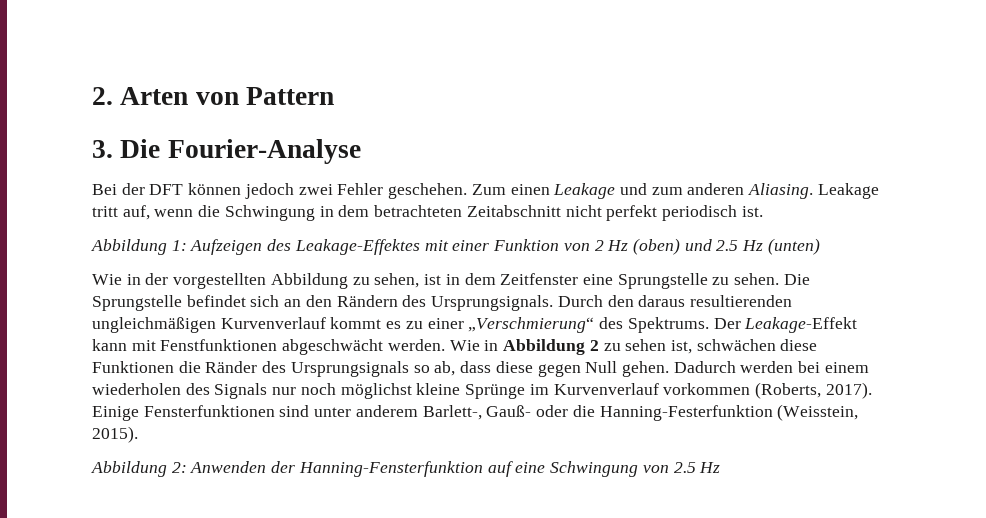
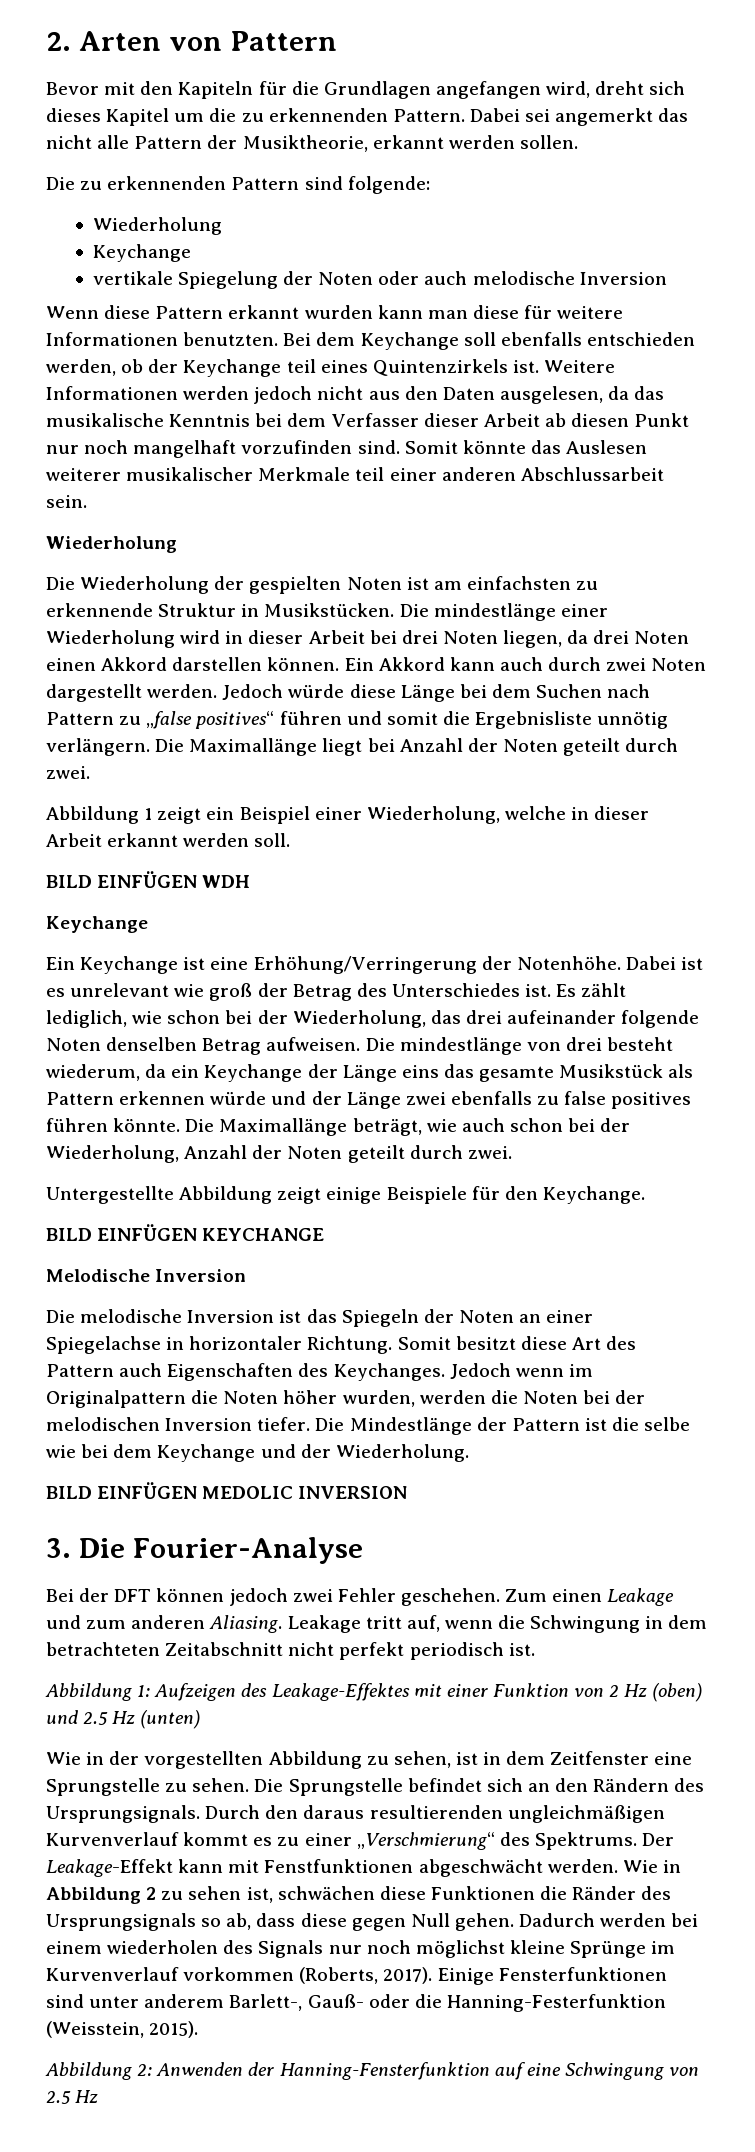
+ Bevor mit den Kapiteln für die Grundlagen angefangen wird, dreht sich dieses Kapitel um die zu erkennenden Pattern. Dabei sei angemerkt das nicht alle Pattern der Musiktheorie, erkannt werden sollen.
+ Die zu erkennenden Pattern sind folgende:
+ Wiederholung
+ Keychange
+ vertikale Spiegelung der Noten oder auch melodische Inversion
+ Wenn diese Pattern erkannt wurden kann man diese für weitere Informationen benutzten. Bei dem Keychange soll ebenfalls entschieden werden, ob der Keychange teil eines Quintenzirkels ist. Weitere Informationen werden jedoch nicht aus den Daten ausgelesen, da das musikalische Kenntnis bei dem Verfasser dieser Arbeit ab diesen Punkt nur noch mangelhaft vorzufinden sind. Somit könnte das Auslesen weiterer musikalischer Merkmale teil einer anderen Abschlussarbeit sein.
+ Wiederholung
+ Die Wiederholung der gespielten Noten ist am einfachsten zu erkennende Struktur in Musikstücken. Die mindestlänge einer Wiederholung wird in dieser Arbeit bei drei Noten liegen, da drei Noten einen Akkord darstellen können. Ein Akkord kann auch durch zwei Noten dargestellt werden. Jedoch würde diese Länge bei dem Suchen nach Pattern zu „false positives“ führen und somit die Ergebnisliste unnötig verlängern. Die Maximallänge liegt bei Anzahl der Noten geteilt durch zwei.
+ Abbildung 1 zeigt ein Beispiel einer Wiederholung, welche in dieser Arbeit erkannt werden soll.
+ BILD EINFÜGEN WDH
+ Keychange
+ Ein Keychange ist eine Erhöhung/Verringerung der Notenhöhe. Dabei ist es unrelevant wie groß der Betrag des Unterschiedes ist. Es zählt lediglich, wie schon bei der Wiederholung, das drei aufeinander folgende Noten denselben Betrag aufweisen. Die mindestlänge von drei besteht wiederum, da ein Keychange der Länge eins das gesamte Musikstück als Pattern erkennen würde und der Länge zwei ebenfalls zu false positives führen könnte. Die Maximallänge beträgt, wie auch schon bei der Wiederholung, Anzahl der Noten geteilt durch zwei.
+ Untergestellte Abbildung zeigt einige Beispiele für den Keychange.
+ BILD EINFÜGEN KEYCHANGE
+ Melodische Inversion
+ Die melodische Inversion ist das Spiegeln der Noten an einer Spiegelachse in horizontaler Richtung. Somit besitzt diese Art des Pattern auch Eigenschaften des Keychanges. Jedoch wenn im Originalpattern die Noten höher wurden, werden die Noten bei der melodischen Inversion tiefer. Die Mindestlänge der Pattern ist die selbe wie bei dem Keychange und der Wiederholung.
+ BILD EINFÜGEN MEDOLIC INVERSION

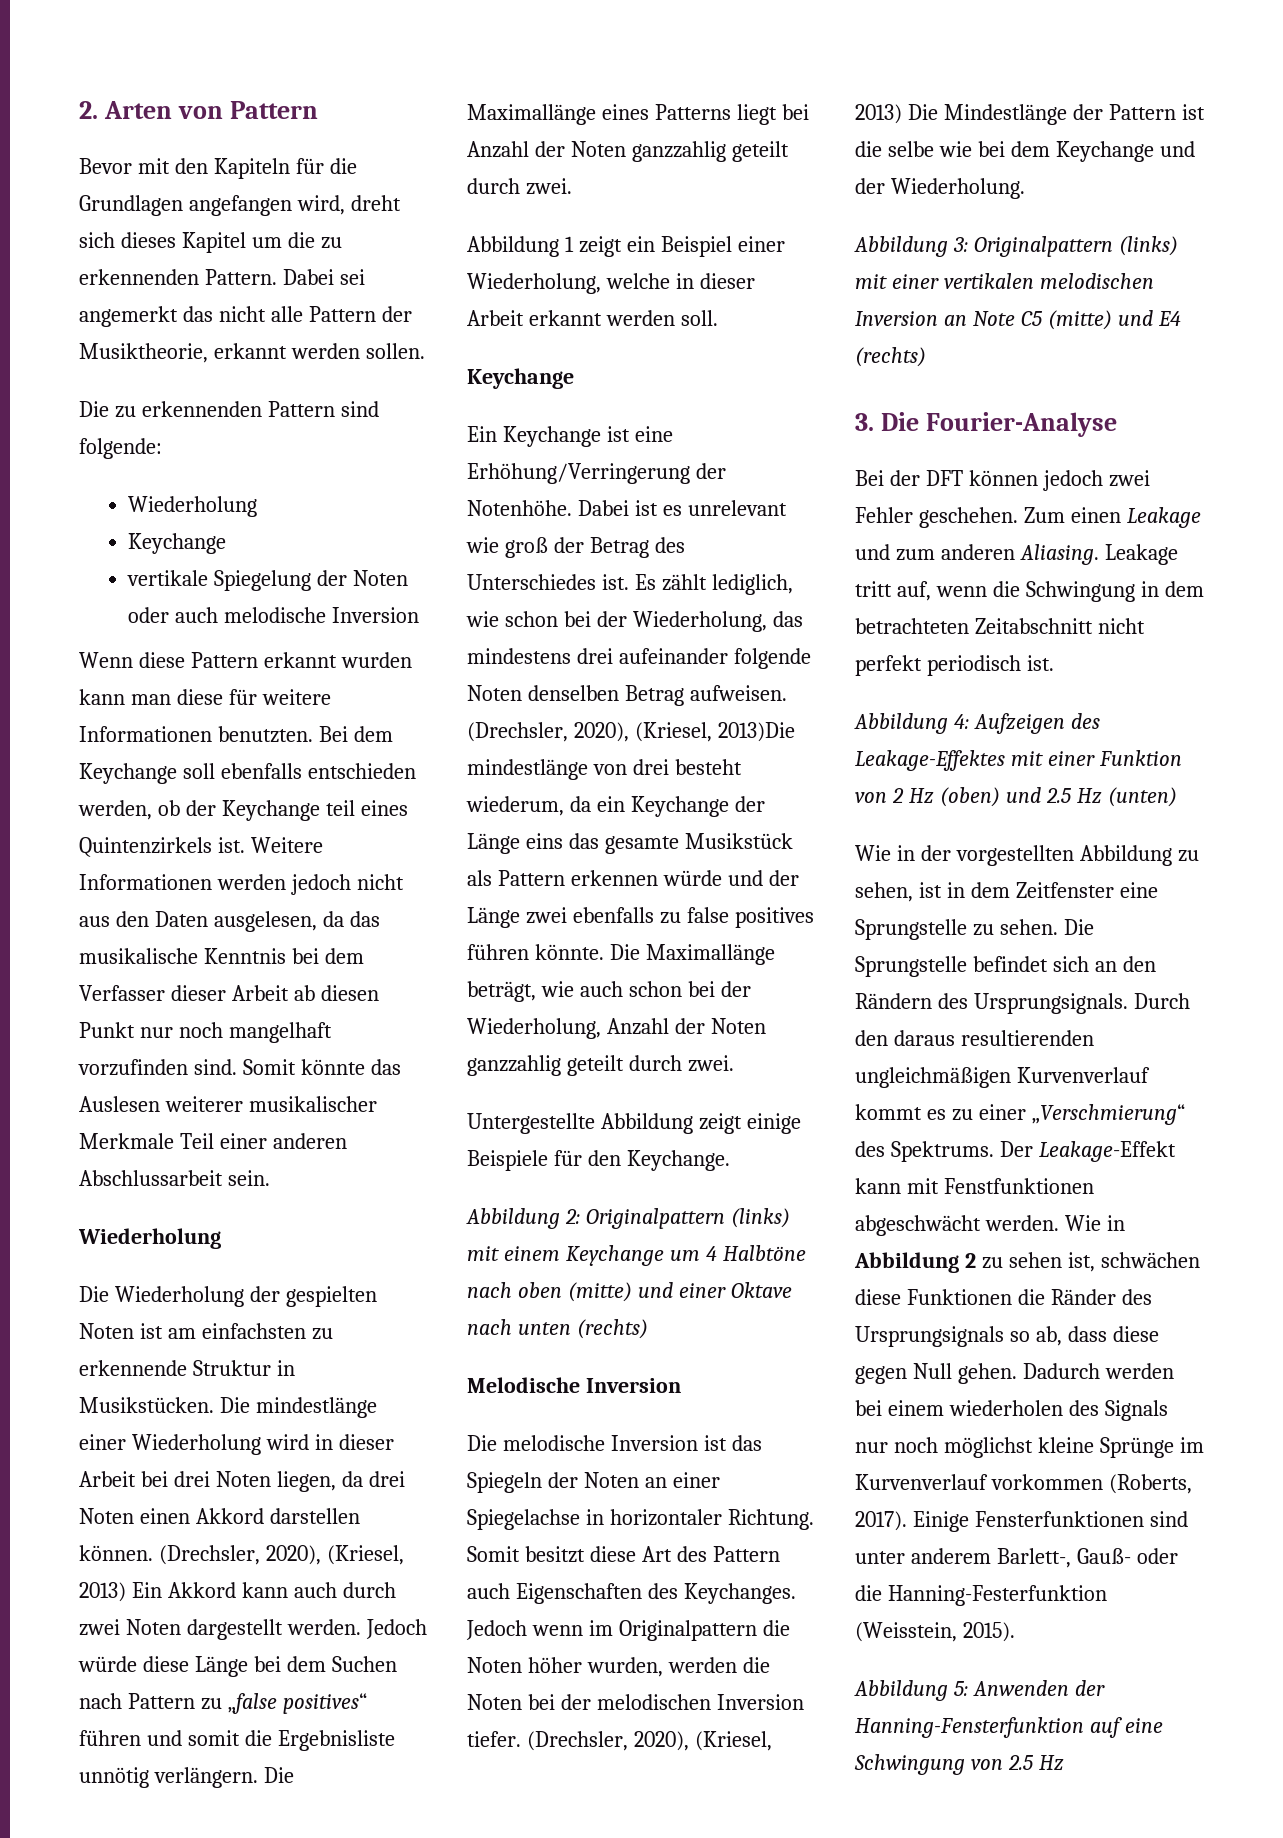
- Somit könnte das Auslesen weiterer musikalischer Merkmale teil einer anderen Abschlussarbeit sein.
+ Somit könnte das Auslesen weiterer musikalischer Merkmale Teil einer anderen Abschlussarbeit sein.
- Ein Akkord kann auch durch zwei Noten dargestellt werden.
+ (Drechsler, 2020), (Kriesel, 2013) Ein Akkord kann auch durch zwei Noten dargestellt werden.
- Die Maximallänge liegt bei Anzahl der Noten geteilt durch zwei.
+ Die Maximallänge eines Patterns liegt bei Anzahl der Noten ganzzahlig geteilt durch zwei.
- BILD EINFÜGEN WDH
- Es zählt lediglich, wie schon bei der Wiederholung, das drei aufeinander folgende Noten denselben Betrag aufweisen.
+ Es zählt lediglich, wie schon bei der Wiederholung, das mindestens drei aufeinander folgende Noten denselben Betrag aufweisen.
- Die mindestlänge von drei besteht wiederum, da ein Keychange der Länge eins das gesamte Musikstück als Pattern erkennen würde und der Länge zwei ebenfalls zu false positives führen könnte.
+ (Drechsler, 2020), (Kriesel, 2013)Die mindestlänge von drei besteht wiederum, da ein Keychange der Länge eins das gesamte Musikstück als Pattern erkennen würde und der Länge zwei ebenfalls zu false positives führen könnte.
- Die Maximallänge beträgt, wie auch schon bei der Wiederholung, Anzahl der Noten geteilt durch zwei.
+ Die Maximallänge beträgt, wie auch schon bei der Wiederholung, Anzahl der Noten ganzzahlig geteilt durch zwei.
- BILD EINFÜGEN KEYCHANGE
+ Abbildung 2: Originalpattern (links) mit einem Keychange um 4 Halbtöne nach oben (mitte) und einer Oktave nach unten (rechts)
- Die Mindestlänge der Pattern ist die selbe wie bei dem Keychange und der Wiederholung.
+ (Drechsler, 2020), (Kriesel, 2013) Die Mindestlänge der Pattern ist die selbe wie bei dem Keychange und der Wiederholung.
- BILD EINFÜGEN MEDOLIC INVERSION
+ Abbildung 3: Originalpattern (links) mit einer vertikalen melodischen Inversion an Note C5 (mitte) und E4 (rechts)
- Abbildung 1: Aufzeigen des Leakage-Effektes mit einer Funktion von 2 Hz (oben) und 2.5 Hz (unten)
+ Abbildung 4: Aufzeigen des Leakage-Effektes mit einer Funktion von 2 Hz (oben) und 2.5 Hz (unten)
- Abbildung 2: Anwenden der Hanning-Fensterfunktion auf eine Schwingung von 2.5 Hz
+ Abbildung 5: Anwenden der Hanning-Fensterfunktion auf eine Schwingung von 2.5 Hz

